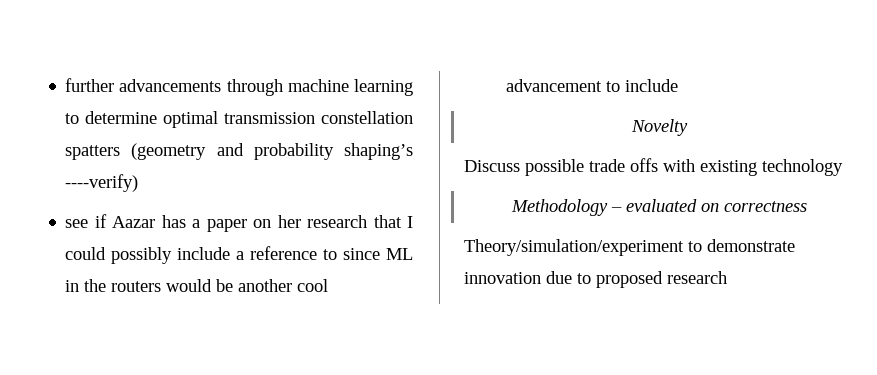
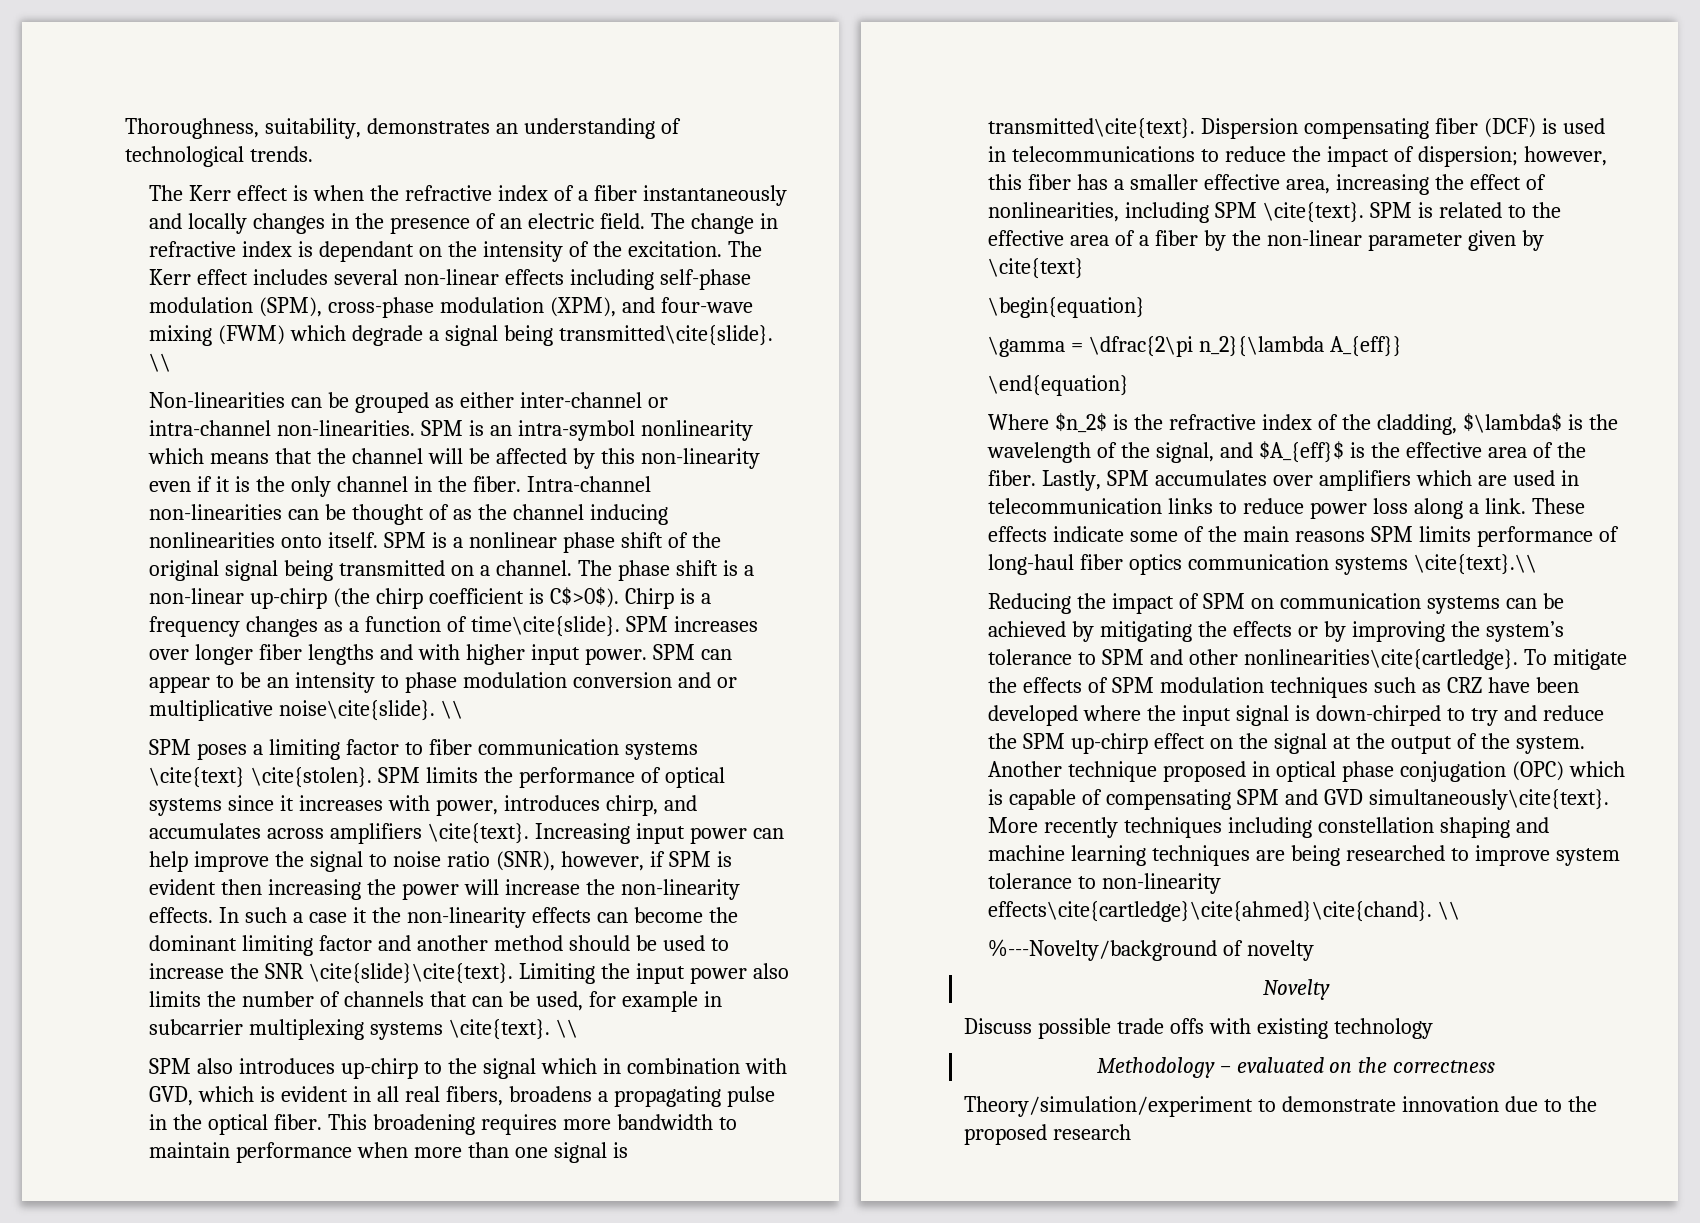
- further advancements through machine learning to determine optimal transmission constellation spatters (geometry and probability shaping’s ----verify)
- see if Aazar has a paper on her research that I could possibly include a reference to since ML in the routers would be another cool advancement to include
+ Thoroughness, suitability, demonstrates an understanding of technological trends.
+ The Kerr effect is when the refractive index of a fiber instantaneously and locally changes in the presence of an electric field. The change in refractive index is dependant on the intensity of the excitation. The Kerr effect includes several non-linear effects including self-phase modulation (SPM), cross-phase modulation (XPM), and four-wave mixing (FWM) which degrade a signal being transmitted\cite{slide}. \\
+ Non-linearities can be grouped as either inter-channel or intra-channel non-linearities. SPM is an intra-symbol nonlinearity which means that the channel will be affected by this non-linearity even if it is the only channel in the fiber. Intra-channel non-linearities can be thought of as the channel inducing nonlinearities onto itself. SPM is a nonlinear phase shift of the original signal being transmitted on a channel. The phase shift is a non-linear up-chirp (the chirp coefficient is C$>0$). Chirp is a frequency changes as a function of time\cite{slide}. SPM increases over longer fiber lengths and with higher input power. SPM can appear to be an intensity to phase modulation conversion and or multiplicative noise\cite{slide}. \\
+ SPM poses a limiting factor to fiber communication systems \cite{text} \cite{stolen}. SPM limits the performance of optical systems since it increases with power, introduces chirp, and accumulates across amplifiers \cite{text}. Increasing input power can help improve the signal to noise ratio (SNR), however, if SPM is evident then increasing the power will increase the non-linearity effects. In such a case it the non-linearity effects can become the dominant limiting factor and another method should be used to increase the SNR \cite{slide}\cite{text}. Limiting the input power also limits the number of channels that can be used, for example in subcarrier multiplexing systems \cite{text}. \\
+ SPM also introduces up-chirp to the signal which in combination with GVD, which is evident in all real fibers, broadens a propagating pulse in the optical fiber. This broadening requires more bandwidth to maintain performance when more than one signal is transmitted\cite{text}. Dispersion compensating fiber (DCF) is used in telecommunications to reduce the impact of dispersion; however, this fiber has a smaller effective area, increasing the effect of nonlinearities, including SPM \cite{text}. SPM is related to the effective area of a fiber by the non-linear parameter given by \cite{text}
+ \begin{equation}
+ \gamma = \dfrac{2\pi n_2}{\lambda A_{eff}}
+ \end{equation}
+ Where $n_2$ is the refractive index of the cladding, $\lambda$ is the wavelength of the signal, and $A_{eff}$ is the effective area of the fiber. Lastly, SPM accumulates over amplifiers which are used in telecommunication links to reduce power loss along a link. These effects indicate some of the main reasons SPM limits performance of long-haul fiber optics communication systems \cite{text}.\\
+ Reducing the impact of SPM on communication systems can be achieved by mitigating the effects or by improving the system’s tolerance to SPM and other nonlinearities\cite{cartledge}. To mitigate the effects of SPM modulation techniques such as CRZ have been developed where the input signal is down-chirped to try and reduce the SPM up-chirp effect on the signal at the output of the system. Another technique proposed in optical phase conjugation (OPC) which is capable of compensating SPM and GVD simultaneously\cite{text}. More recently techniques including constellation shaping and machine learning techniques are being researched to improve system tolerance to non-linearity effects\cite{cartledge}\cite{ahmed}\cite{chand}. \\
+ %---Novelty/background of novelty
- Methodology – evaluated on correctness
+ Methodology – evaluated on the correctness
- Theory/simulation/experiment to demonstrate innovation due to proposed research
+ Theory/simulation/experiment to demonstrate innovation due to the proposed research

